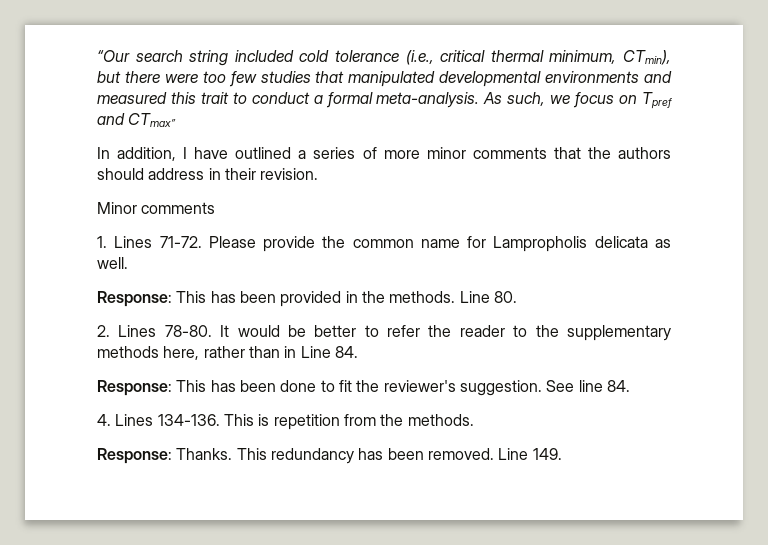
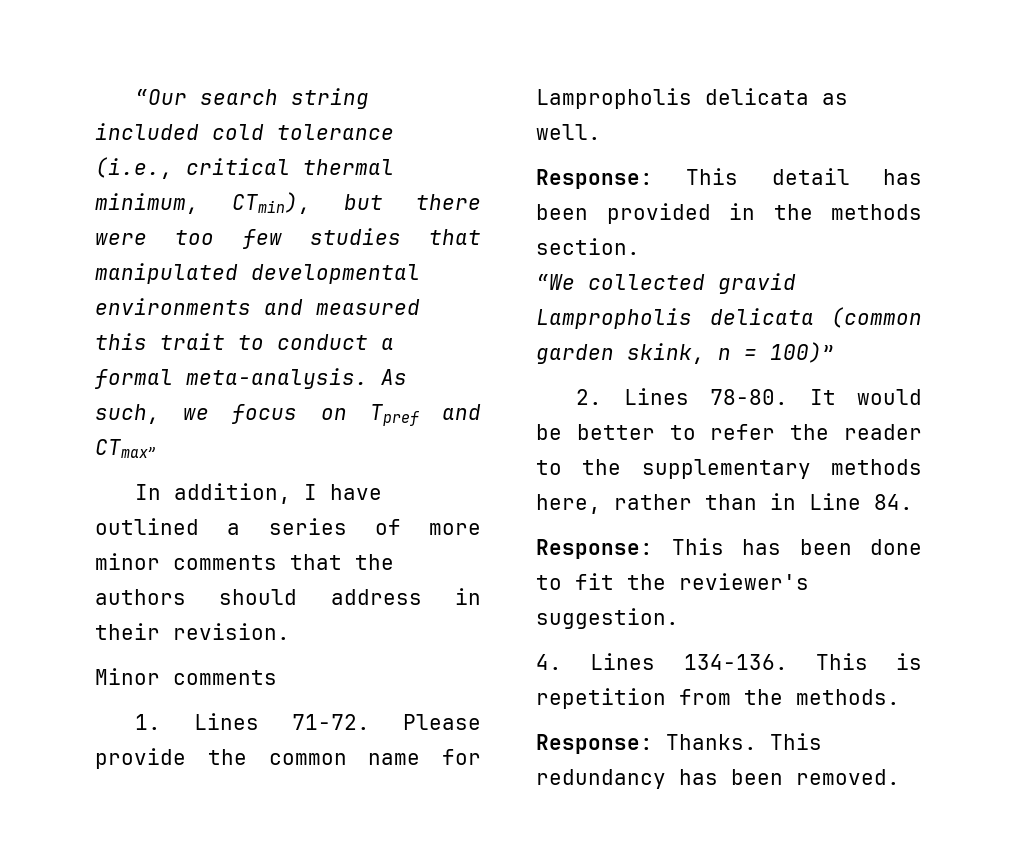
- Response: This has been provided in the methods. Line 80.
+ Response: This detail has been provided in the methods section.
+ “We collected gravid Lampropholis delicata (common garden skink, n = 100)”
- See line 84.
- Line 149.

